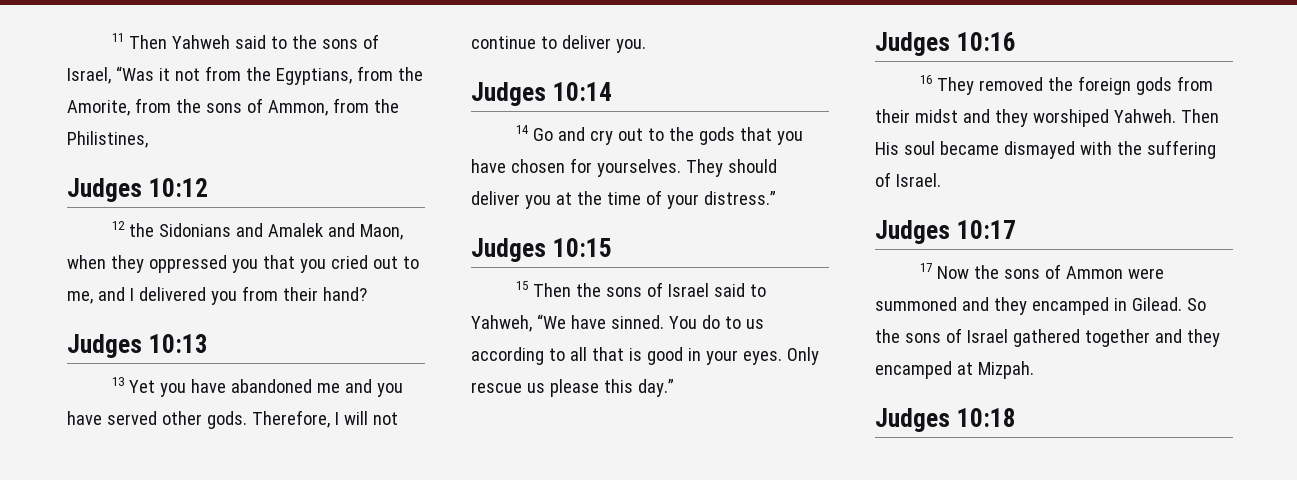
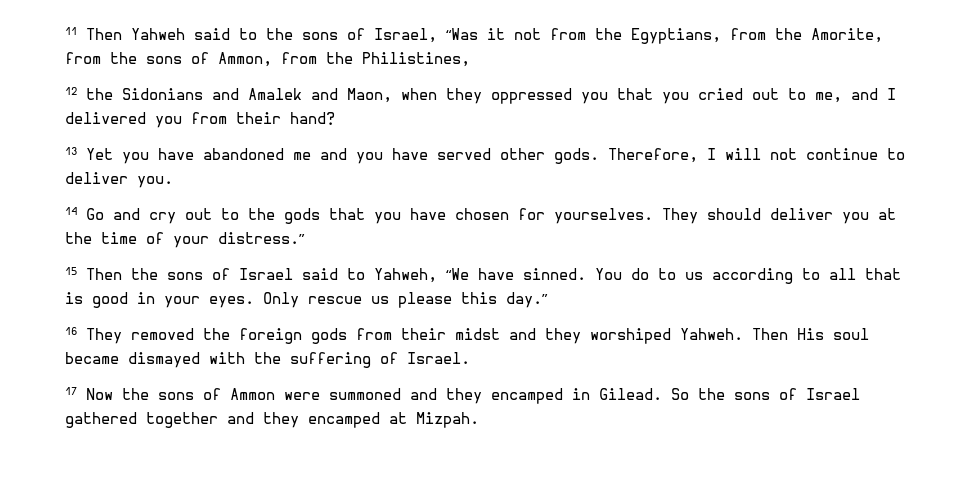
- Judges 10:12
- Judges 10:13
- Judges 10:14
- Judges 10:15
- Judges 10:16
- Judges 10:17
- Judges 10:18

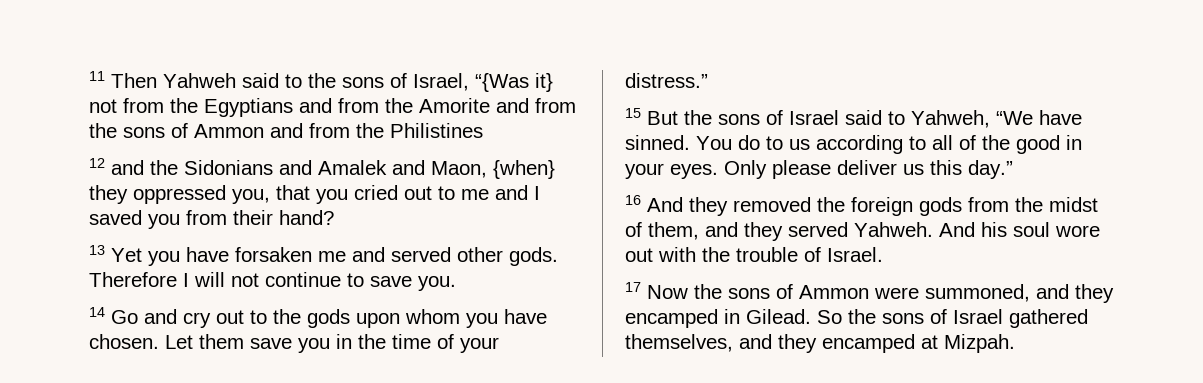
- 11 Then Yahweh said to the sons of Israel, “Was it not from the Egyptians, from the Amorite, from the sons of Ammon, from the Philistines,
+ 11 Then Yahweh said to the sons of Israel, “{Was it} not from the Egyptians and from the Amorite and from the sons of Ammon and from the Philistines
- 12 the Sidonians and Amalek and Maon, when they oppressed you that you cried out to me, and I delivered you from their hand?
+ 12 and the Sidonians and Amalek and Maon, {when} they oppressed you, that you cried out to me and I saved you from their hand?
- 13 Yet you have abandoned me and you have served other gods.
+ 13 Yet you have forsaken me and served other gods.
- Therefore, I will not continue to deliver you.
+ Therefore I will not continue to save you.
- 14 Go and cry out to the gods that you have chosen for yourselves. They should deliver you at the time of your distress.”
+ 14 Go and cry out to the gods upon whom you have chosen. Let them save you in the time of your distress.”
- 15 Then the sons of Israel said to Yahweh, “We have sinned.
+ 15 But the sons of Israel said to Yahweh, “We have sinned.
- You do to us according to all that is good in your eyes.
+ You do to us according to all of the good in your eyes.
- Only rescue us please this day.”
+ Only please deliver us this day.”
- 16 They removed the foreign gods from their midst and they worshiped Yahweh. Then His soul became dismayed with the suffering of Israel.
+ 16 And they removed the foreign gods from the midst of them, and they served Yahweh. And his soul wore out with the trouble of Israel.
- 17 Now the sons of Ammon were summoned and they encamped in Gilead.
+ 17 Now the sons of Ammon were summoned, and they encamped in Gilead.
- So the sons of Israel gathered together and they encamped at Mizpah.
+ So the sons of Israel gathered themselves, and they encamped at Mizpah.

